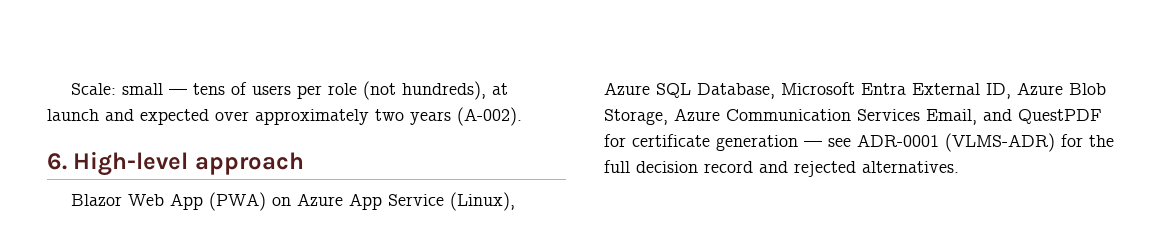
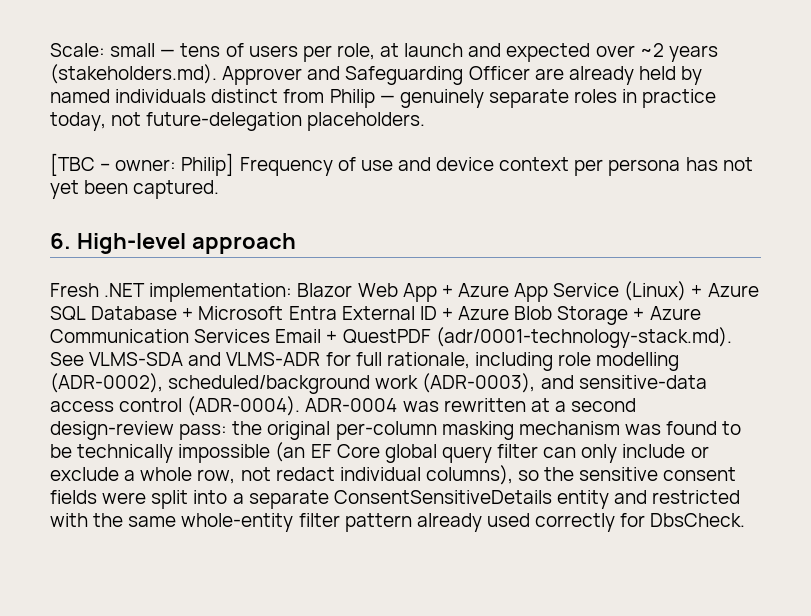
- Scale: small — tens of users per role (not hundreds), at launch and expected over approximately two years (A-002).
+ Scale: small — tens of users per role, at launch and expected over ~2 years (stakeholders.md). Approver and Safeguarding Officer are already held by named individuals distinct from Philip — genuinely separate roles in practice today, not future-delegation placeholders.
+ [TBC – owner: Philip] Frequency of use and device context per persona has not yet been captured.
- Blazor Web App (PWA) on Azure App Service (Linux), Azure SQL Database, Microsoft Entra External ID, Azure Blob Storage, Azure Communication Services Email, and QuestPDF for certificate generation — see ADR-0001 (VLMS-ADR) for the full decision record and rejected alternatives.
+ Fresh .NET implementation: Blazor Web App + Azure App Service (Linux) + Azure SQL Database + Microsoft Entra External ID + Azure Blob Storage + Azure Communication Services Email + QuestPDF (adr/0001-technology-stack.md). See VLMS-SDA and VLMS-ADR for full rationale, including role modelling (ADR-0002), scheduled/background work (ADR-0003), and sensitive-data access control (ADR-0004). ADR-0004 was rewritten at a second design-review pass: the original per-column masking mechanism was found to be technically impossible (an EF Core global query filter can only include or exclude a whole row, not redact individual columns), so the sensitive consent fields were split into a separate ConsentSensitiveDetails entity and restricted with the same whole-entity filter pattern already used correctly for DbsCheck.

